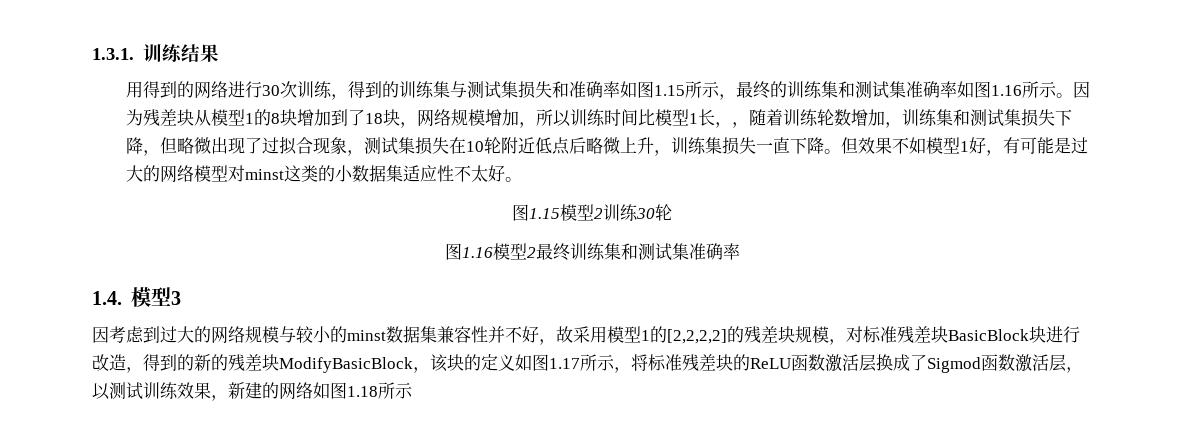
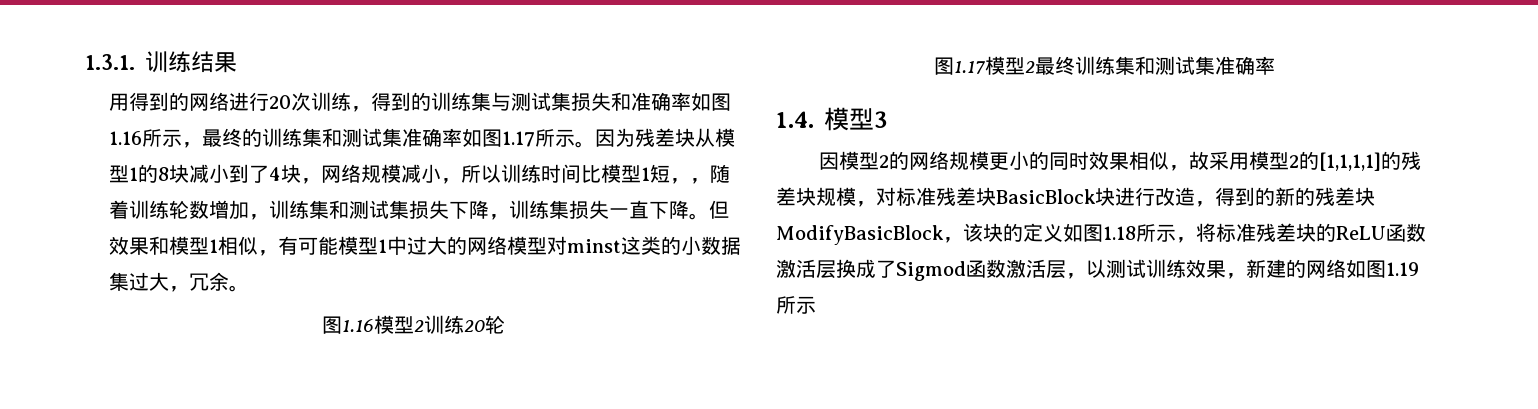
- 用得到的网络进行30次训练，得到的训练集与测试集损失和准确率如图1.15所示，最终的训练集和测试集准确率如图1.16所示。
+ 用得到的网络进行20次训练，得到的训练集与测试集损失和准确率如图1.16所示，最终的训练集和测试集准确率如图1.17所示。
- 因为残差块从模型1的8块增加到了18块，网络规模增加，所以训练时间比模型1长，，随着训练轮数增加，训练集和测试集损失下降，但略微出现了过拟合现象，测试集损失在10轮附近低点后略微上升，训练集损失一直下降。
+ 因为残差块从模型1的8块减小到了4块，网络规模减小，所以训练时间比模型1短，，随着训练轮数增加，训练集和测试集损失下降，训练集损失一直下降。
- 但效果不如模型1好，有可能是过大的网络模型对minst这类的小数据集适应性不太好。
+ 但效果和模型1相似，有可能模型1中过大的网络模型对minst这类的小数据集过大，冗余。
- 图1.15模型2训练30轮
+ 图1.16模型2训练20轮
- 图1.16模型2最终训练集和测试集准确率
+ 图1.17模型2最终训练集和测试集准确率
- 因考虑到过大的网络规模与较小的minst数据集兼容性并不好，故采用模型1的[2,2,2,2]的残差块规模，对标准残差块BasicBlock块进行改造，得到的新的残差块ModifyBasicBlock，该块的定义如图1.17所示，将标准残差块的ReLU函数激活层换成了Sigmod函数激活层，以测试训练效果，新建的网络如图1.18所示
+ 因模型2的网络规模更小的同时效果相似，故采用模型2的[1,1,1,1]的残差块规模，对标准残差块BasicBlock块进行改造，得到的新的残差块ModifyBasicBlock，该块的定义如图1.18所示，将标准残差块的ReLU函数激活层换成了Sigmod函数激活层，以测试训练效果，新建的网络如图1.19所示

